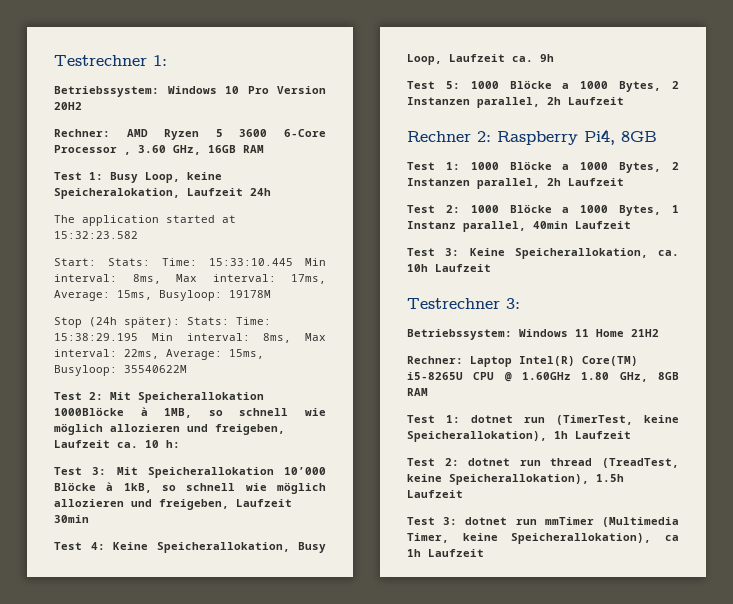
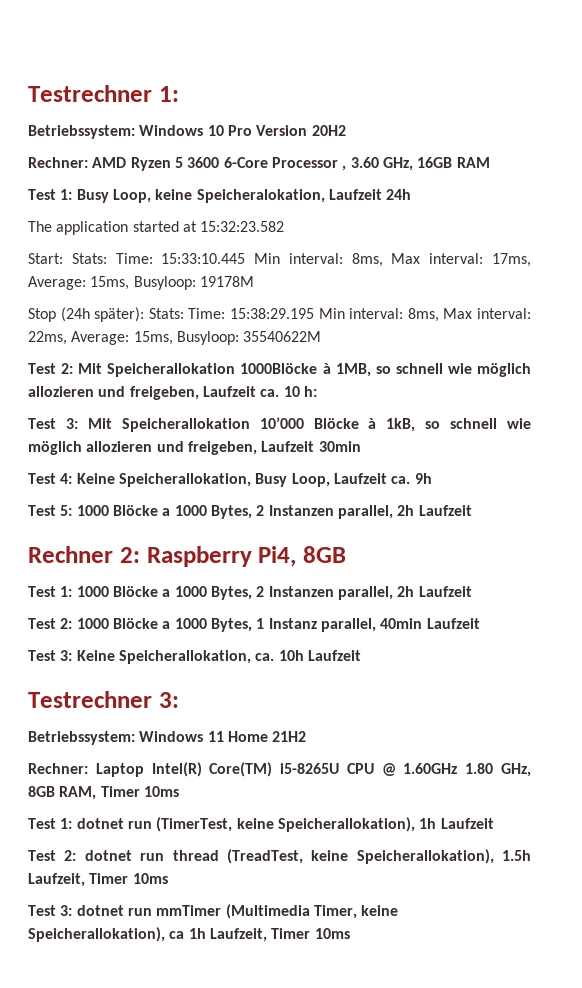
- Rechner: Laptop Intel(R) Core(TM) i5-8265U CPU @ 1.60GHz 1.80 GHz, 8GB RAM
+ Rechner: Laptop Intel(R) Core(TM) i5-8265U CPU @ 1.60GHz 1.80 GHz, 8GB RAM, Timer 10ms
- Test 2: dotnet run thread (TreadTest, keine Speicherallokation), 1.5h Laufzeit
+ Test 2: dotnet run thread (TreadTest, keine Speicherallokation), 1.5h Laufzeit, Timer 10ms
- Test 3: dotnet run mmTimer (Multimedia Timer, keine Speicherallokation), ca 1h Laufzeit
+ Test 3: dotnet run mmTimer (Multimedia Timer, keine Speicherallokation), ca 1h Laufzeit, Timer 10ms

